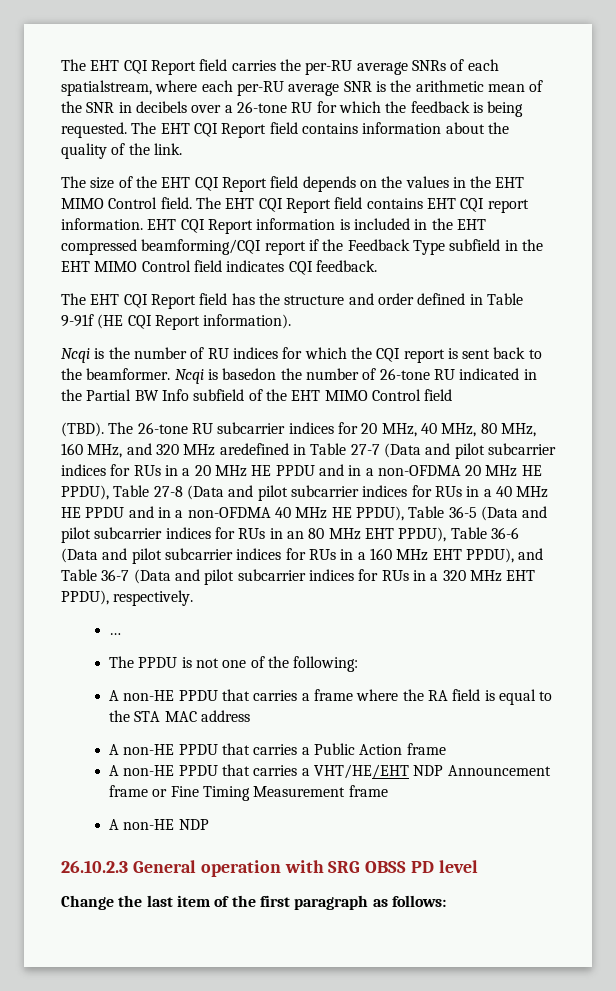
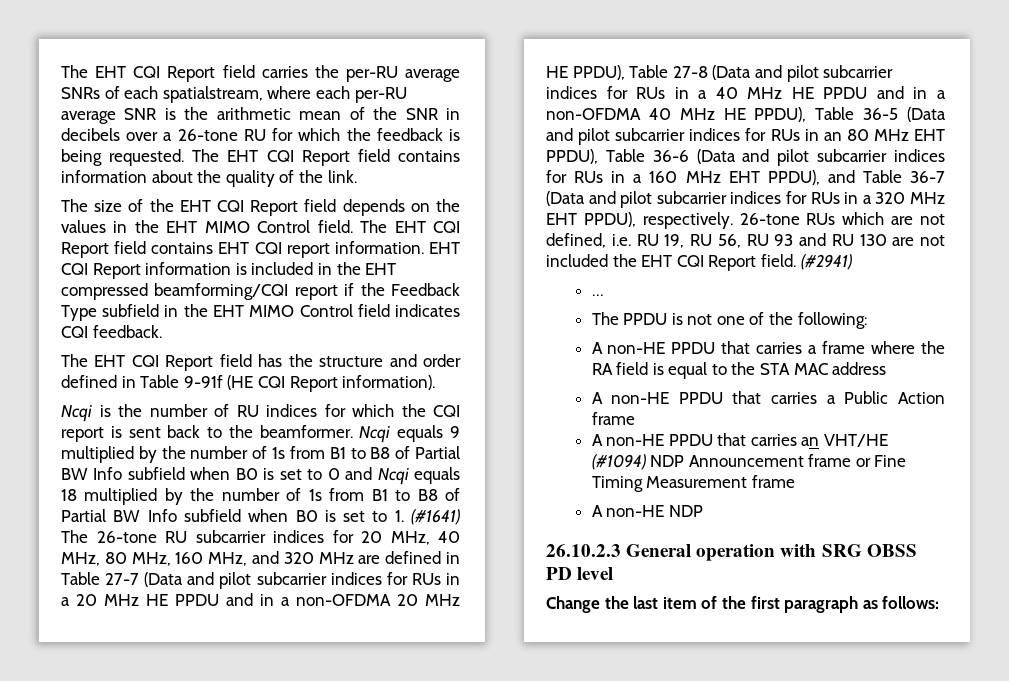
- Ncqi is basedon the number of 26-tone RU indicated in the Partial BW Info subfield of the EHT MIMO Control field
- (TBD). The 26-tone RU subcarrier indices for 20 MHz, 40 MHz, 80 MHz, 160 MHz, and 320 MHz aredefined in Table 27-7 (Data and pilot subcarrier indices for RUs in a 20 MHz HE PPDU and in a non-OFDMA 20 MHz HE PPDU), Table 27-8 (Data and pilot subcarrier indices for RUs in a 40 MHz HE PPDU and in a non-OFDMA 40 MHz HE PPDU), Table 36-5 (Data and pilot subcarrier indices for RUs in an 80 MHz EHT PPDU), Table 36-6 (Data and pilot subcarrier indices for RUs in a 160 MHz EHT PPDU), and Table 36-7 (Data and pilot subcarrier indices for RUs in a 320 MHz EHT PPDU), respectively.
+ Ncqi equals 9 multiplied by the number of 1s from B1 to B8 of Partial BW Info subfield when B0 is set to 0 and Ncqi equals 18 multiplied by the number of 1s from B1 to B8 of Partial BW Info subfield when B0 is set to 1. (#1641) The 26-tone RU subcarrier indices for 20 MHz, 40 MHz, 80 MHz, 160 MHz, and 320 MHz are defined in Table 27-7 (Data and pilot subcarrier indices for RUs in a 20 MHz HE PPDU and in a non-OFDMA 20 MHz HE PPDU), Table 27-8 (Data and pilot subcarrier indices for RUs in a 40 MHz HE PPDU and in a non-OFDMA 40 MHz HE PPDU), Table 36-5 (Data and pilot subcarrier indices for RUs in an 80 MHz EHT PPDU), Table 36-6 (Data and pilot subcarrier indices for RUs in a 160 MHz EHT PPDU), and Table 36-7 (Data and pilot subcarrier indices for RUs in a 320 MHz EHT PPDU), respectively. 26-tone RUs which are not defined, i.e. RU 19, RU 56, RU 93 and RU 130 are not included the EHT CQI Report field. (#2941)
- A non-HE PPDU that carries a VHT/HE/EHT NDP Announcement frame or Fine Timing Measurement frame
+ A non-HE PPDU that carries an VHT/HE (#1094) NDP Announcement frame or Fine Timing Measurement frame

